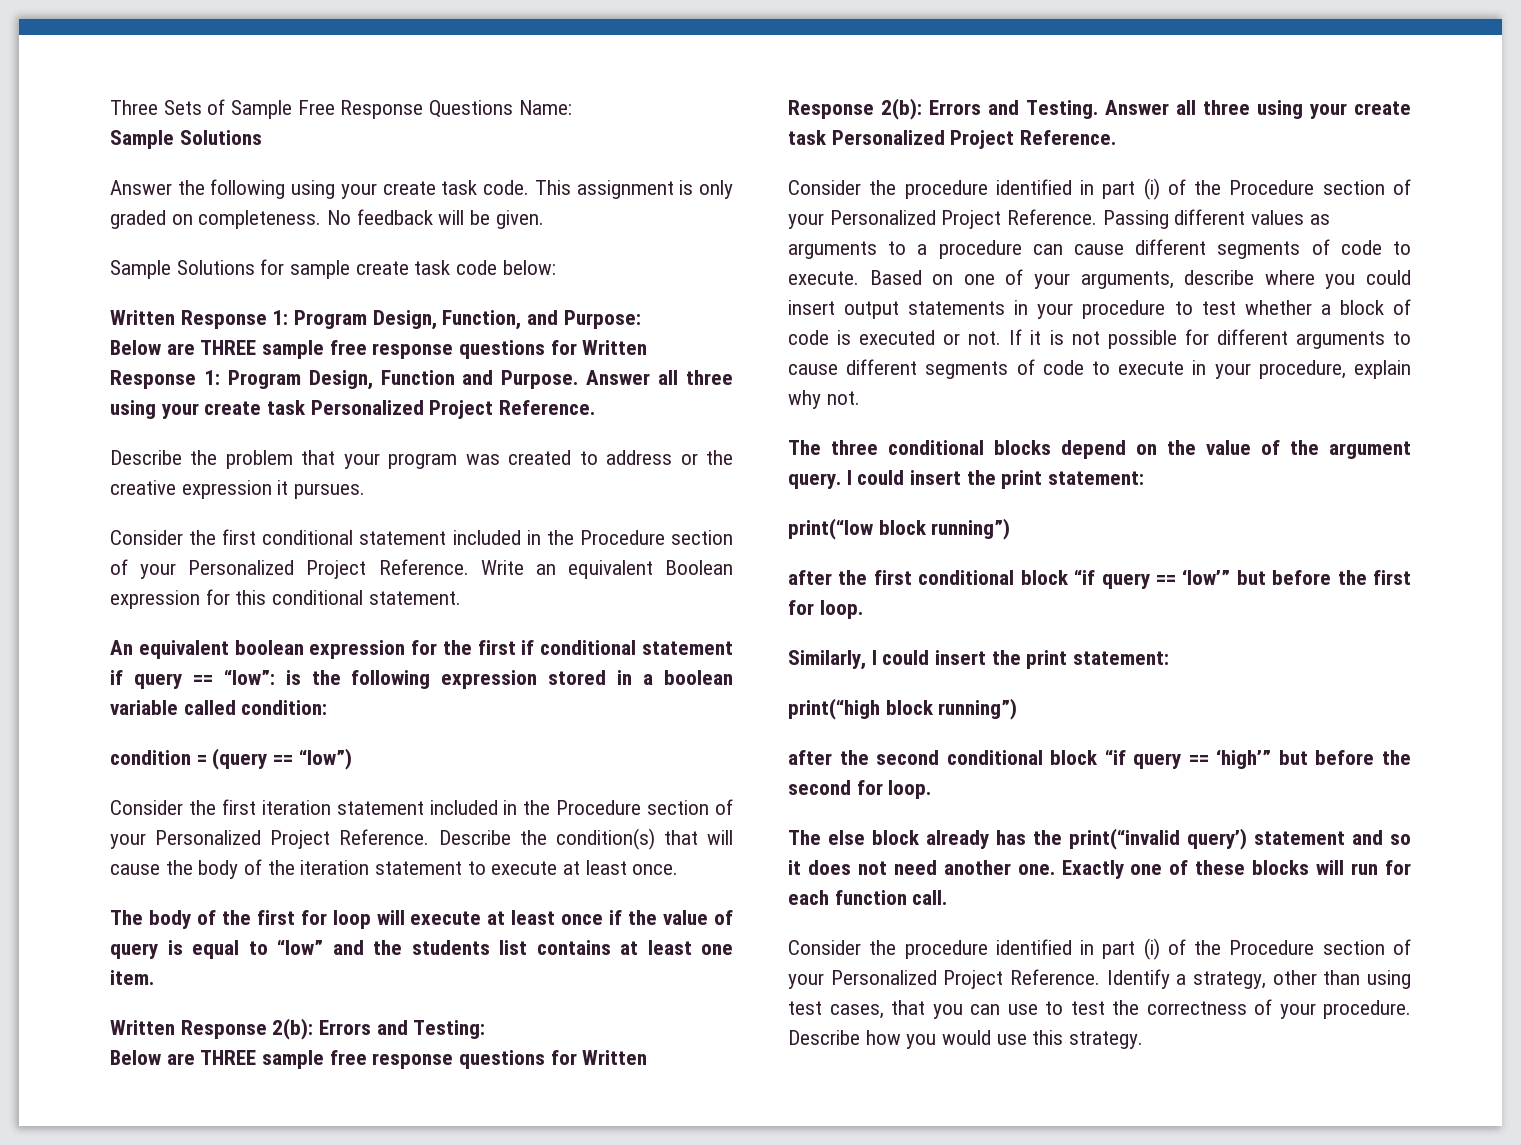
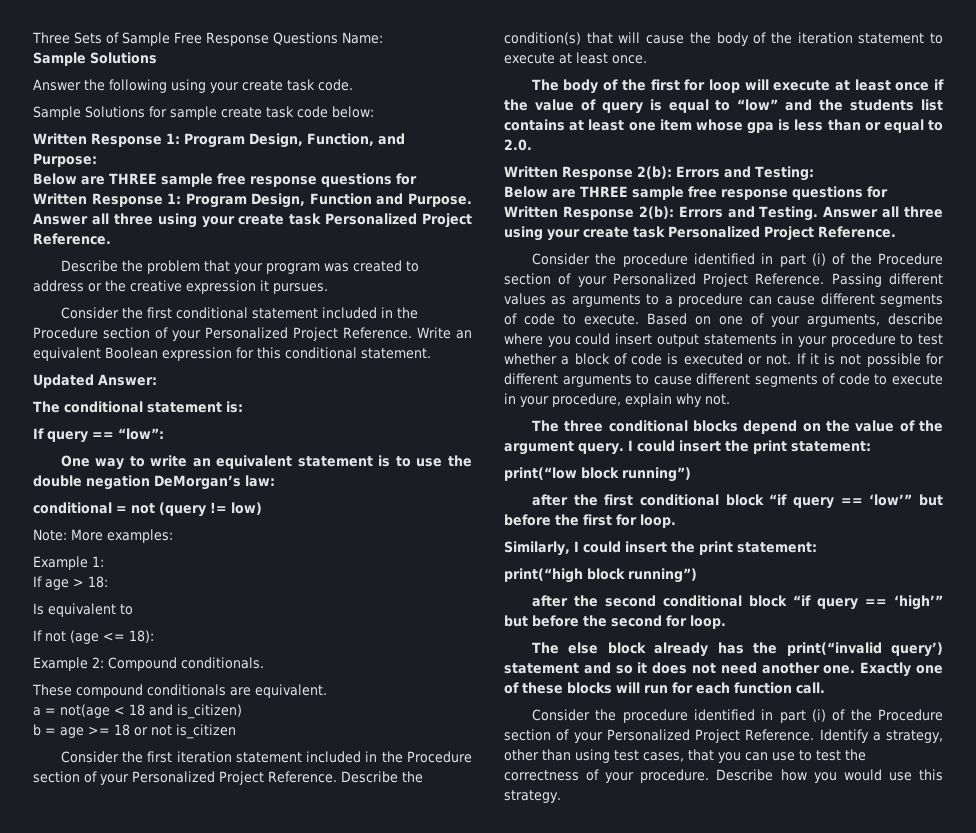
- This assignment is only graded on completeness. No feedback will be given.
- An equivalent boolean expression for the first if conditional statement if query == “low”: is the following expression stored in a boolean variable called condition:
- condition = (query == “low”)
+ Updated Answer:
+ The conditional statement is:
+ If query == “low”:
+ One way to write an equivalent statement is to use the double negation DeMorgan’s law:
+ conditional = not (query != low)
+ Note: More examples:
+ Example 1:
+ If age > 18:
+ Is equivalent to
+ If not (age <= 18):
+ Example 2: Compound conditionals.
+ These compound conditionals are equivalent.
+ a = not(age < 18 and is_citizen)
+ b = age >= 18 or not is_citizen
- The body of the first for loop will execute at least once if the value of query is equal to “low” and the students list contains at least one item.
+ The body of the first for loop will execute at least once if the value of query is equal to “low” and the students list contains at least one item whose gpa is less than or equal to 2.0.

